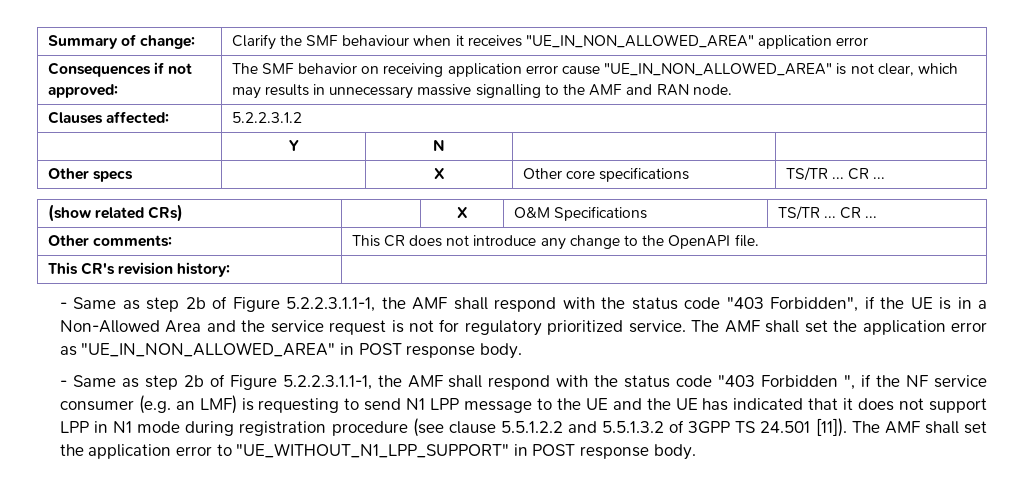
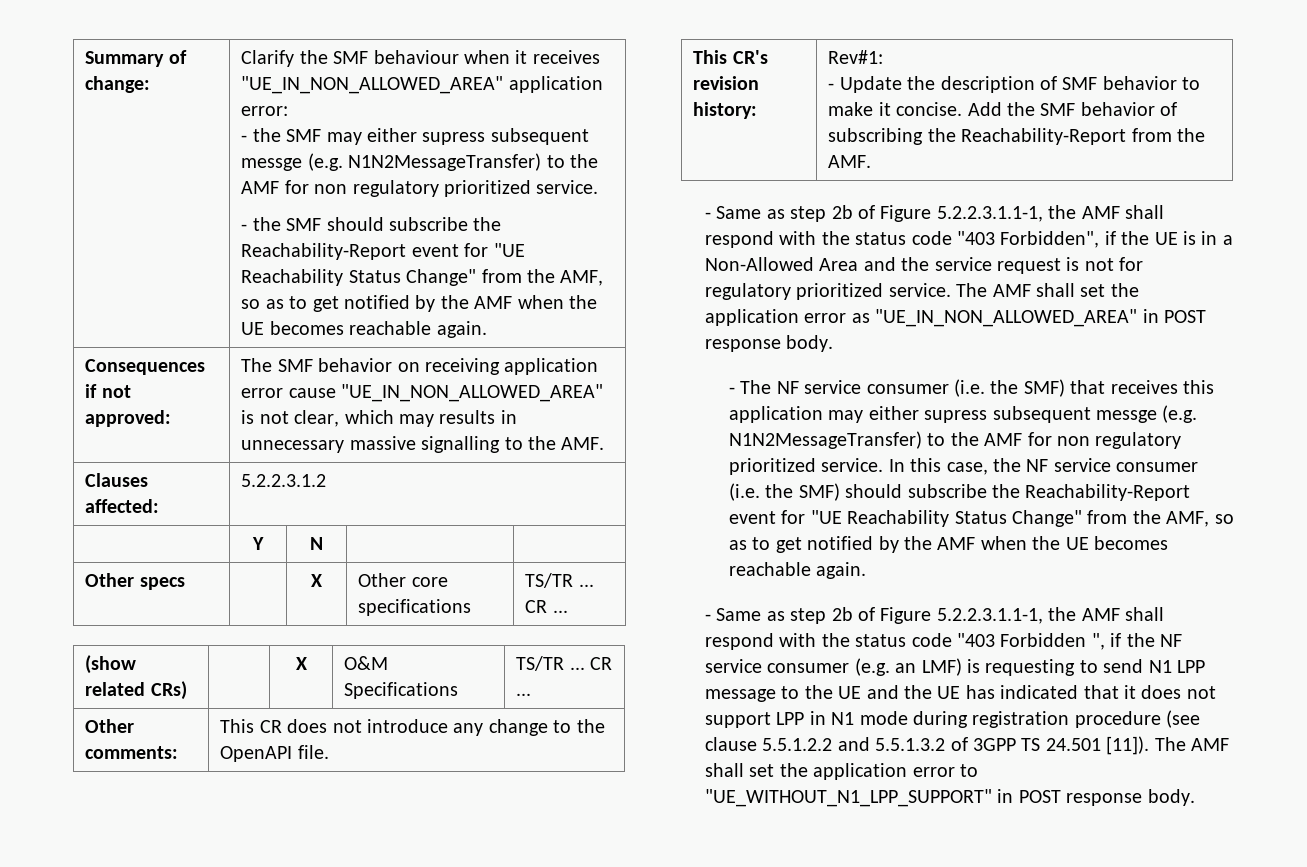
- Clarify the SMF behaviour when it receives "UE_IN_NON_ALLOWED_AREA" application error
+ Clarify the SMF behaviour when it receives "UE_IN_NON_ALLOWED_AREA" application error:
+ - the SMF may either supress subsequent messge (e.g. N1N2MessageTransfer) to the AMF for non regulatory prioritized service.
+ - the SMF should subscribe the Reachability-Report event for "UE Reachability Status Change" from the AMF, so as to get notified by the AMF when the UE becomes reachable again.
- Consequences if not approved: | The SMF behavior on receiving application error cause "UE_IN_NON_ALLOWED_AREA" is not clear, which may results in unnecessary massive signalling to the AMF and RAN node.
+ Consequences if not approved: | The SMF behavior on receiving application error cause "UE_IN_NON_ALLOWED_AREA" is not clear, which may results in unnecessary massive signalling to the AMF.
- This CR's revision history: |
+ This CR's revision history: | Rev#1:
+ - Update the description of SMF behavior to make it concise. Add the SMF behavior of subscribing the Reachability-Report from the AMF.
+ - The NF service consumer (i.e. the SMF) that receives this application may either supress subsequent messge (e.g. N1N2MessageTransfer) to the AMF for non regulatory prioritized service. In this case, the NF service consumer (i.e. the SMF) should subscribe the Reachability-Report event for "UE Reachability Status Change" from the AMF, so as to get notified by the AMF when the UE becomes reachable again.

